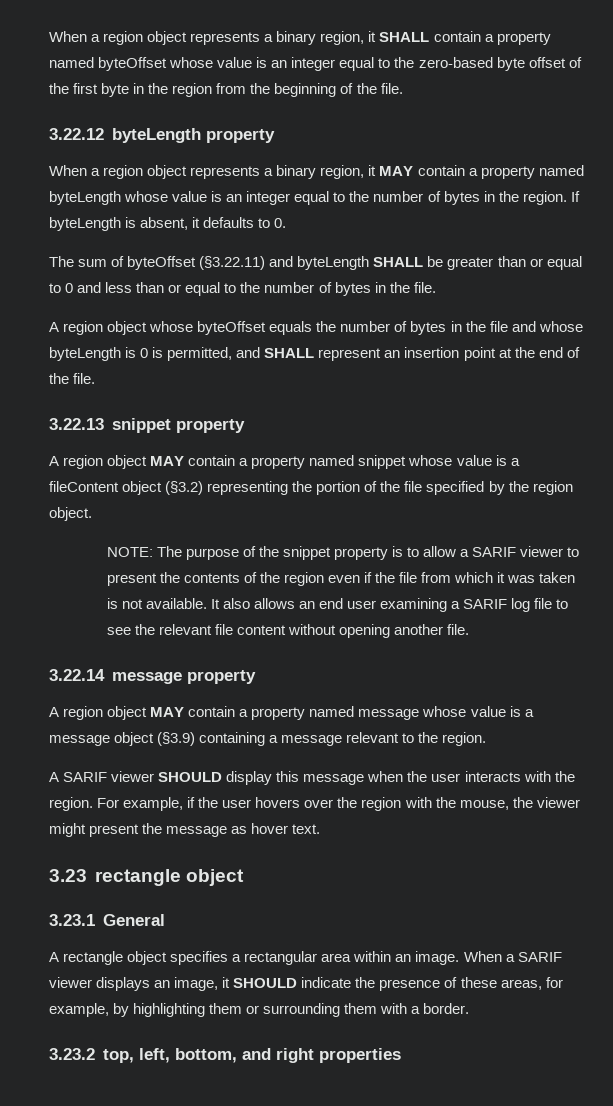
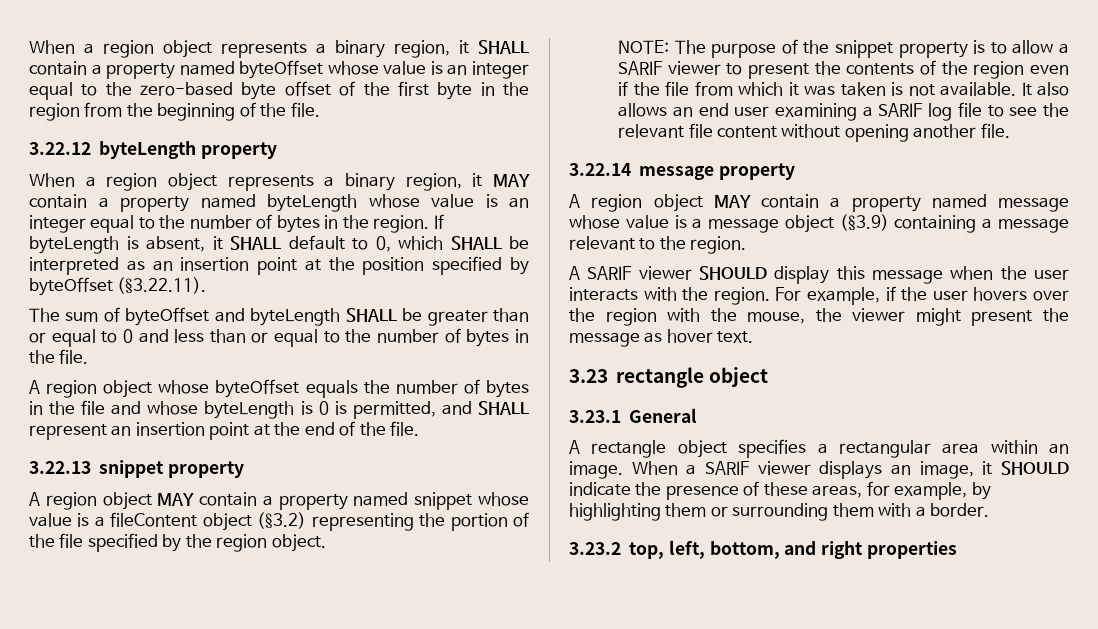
- If byteLength is absent, it defaults to 0.
+ If byteLength is absent, it SHALL default to 0, which SHALL be interpreted as an insertion point at the position specified by byteOffset (§3.22.11).
- The sum of byteOffset (§3.22.11) and byteLength SHALL be greater than or equal to 0 and less than or equal to the number of bytes in the file.
+ The sum of byteOffset and byteLength SHALL be greater than or equal to 0 and less than or equal to the number of bytes in the file.

